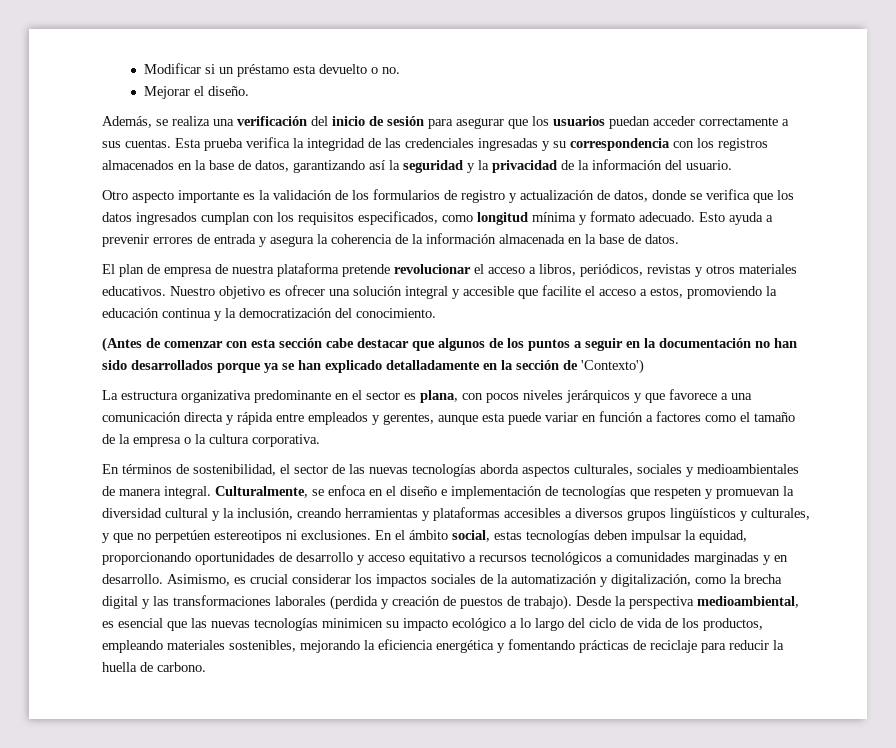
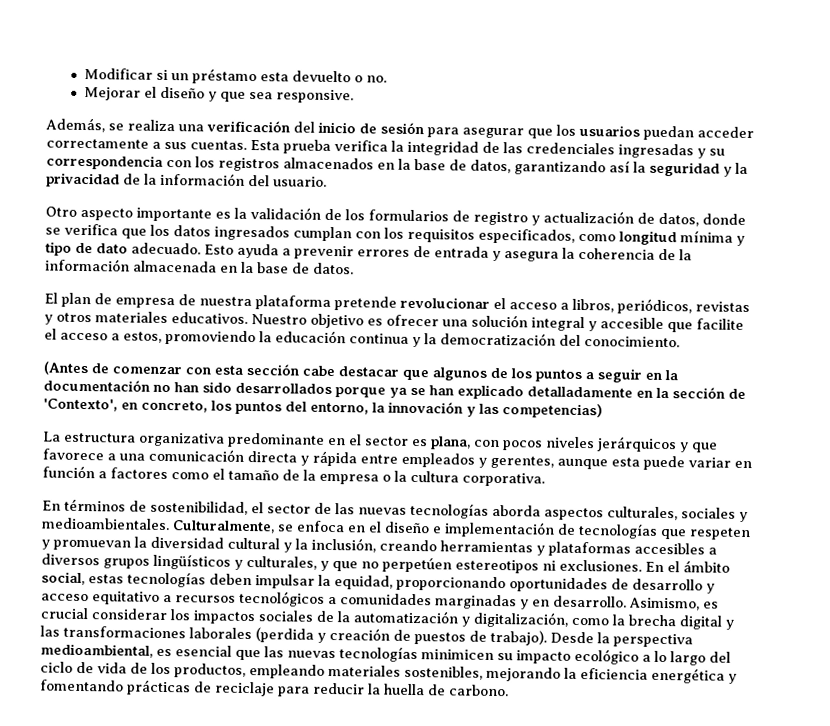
- Mejorar el diseño.
+ Mejorar el diseño y que sea responsive.
- Otro aspecto importante es la validación de los formularios de registro y actualización de datos, donde se verifica que los datos ingresados cumplan con los requisitos especificados, como longitud mínima y formato adecuado.
+ Otro aspecto importante es la validación de los formularios de registro y actualización de datos, donde se verifica que los datos ingresados cumplan con los requisitos especificados, como longitud mínima y tipo de dato adecuado.
- (Antes de comenzar con esta sección cabe destacar que algunos de los puntos a seguir en la documentación no han sido desarrollados porque ya se han explicado detalladamente en la sección de 'Contexto')
+ (Antes de comenzar con esta sección cabe destacar que algunos de los puntos a seguir en la documentación no han sido desarrollados porque ya se han explicado detalladamente en la sección de 'Contexto', en concreto, los puntos del entorno, la innovación y las competencias)
- En términos de sostenibilidad, el sector de las nuevas tecnologías aborda aspectos culturales, sociales y medioambientales de manera integral.
+ En términos de sostenibilidad, el sector de las nuevas tecnologías aborda aspectos culturales, sociales y medioambientales.

